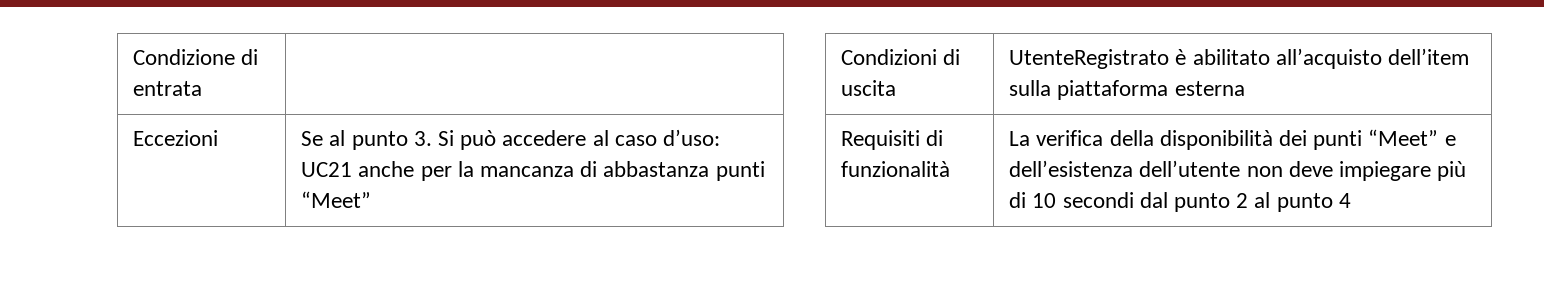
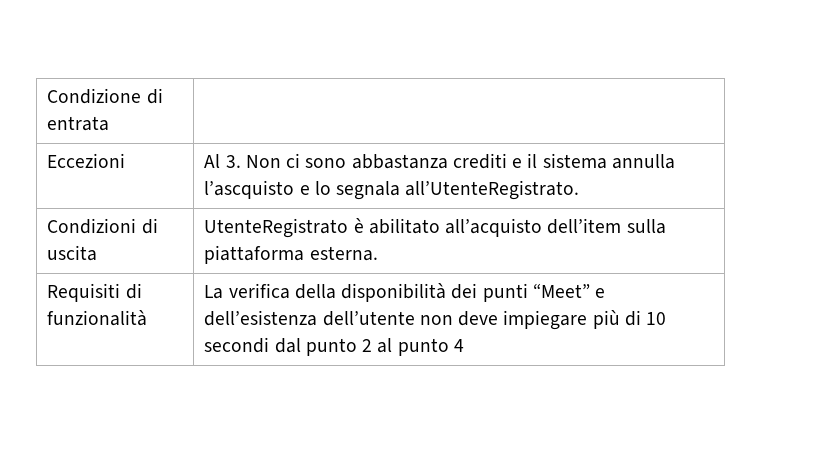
- Eccezioni | Se al punto 3. Si può accedere al caso d’uso: UC21 anche per la mancanza di abbastanza punti “Meet”
+ Eccezioni | Al 3. Non ci sono abbastanza crediti e il sistema annulla l’ascquisto e lo segnala all’UtenteRegistrato.
- Condizioni di uscita | UtenteRegistrato è abilitato all’acquisto dell’item sulla piattaforma esterna
+ Condizioni di uscita | UtenteRegistrato è abilitato all’acquisto dell’item sulla piattaforma esterna.

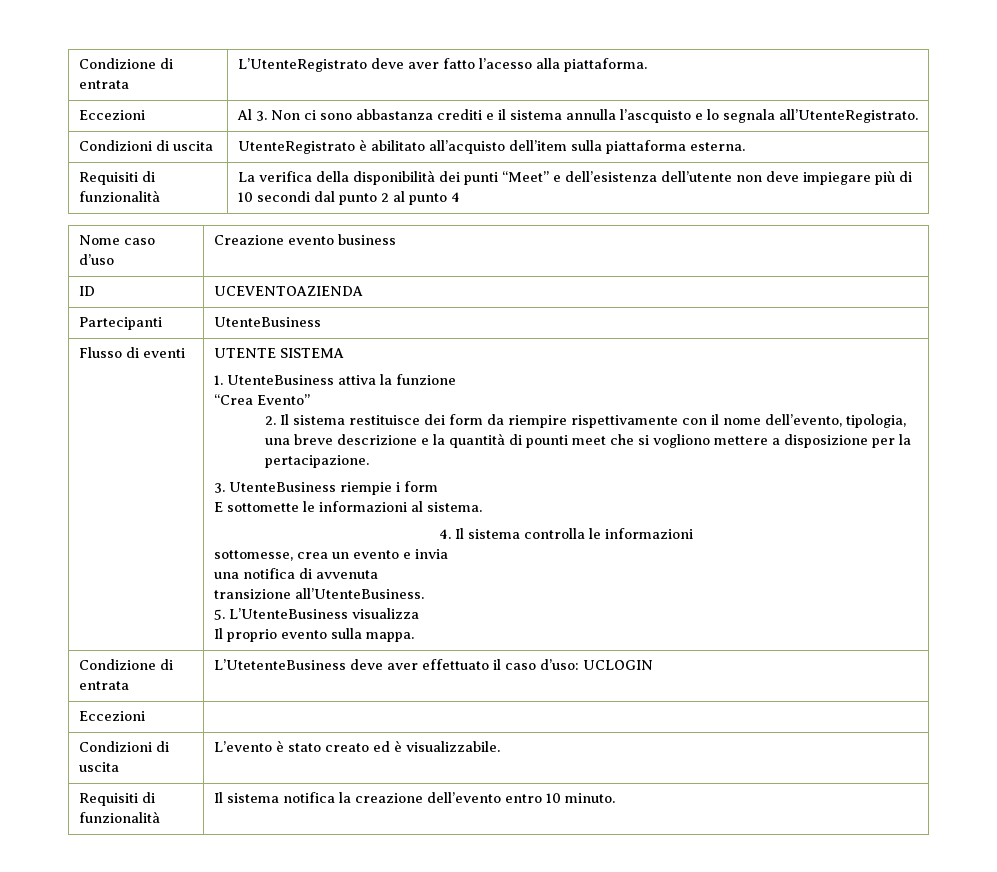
- Condizione di entrata |
+ Condizione di entrata | L’UtenteRegistrato deve aver fatto l’acesso alla piattaforma.
+ Nome caso d’uso | Creazione evento business
+ ID | UCEVENTOAZIENDA
+ Partecipanti | UtenteBusiness
+ Flusso di eventi | UTENTE SISTEMA
+ 1. UtenteBusiness attiva la funzione
+ “Crea Evento”
+ 2. Il sistema restituisce dei form da riempire rispettivamente con il nome dell’evento, tipologia, una breve descrizione e la quantità di pounti meet che si vogliono mettere a disposizione per la pertacipazione.
+ 3. UtenteBusiness riempie i form
+ E sottomette le informazioni al sistema.
+ 4. Il sistema controlla le informazioni
+ sottomesse, crea un evento e invia
+ una notifica di avvenuta
+ transizione all’UtenteBusiness.
+ 5. L’UtenteBusiness visualizza
+ Il proprio evento sulla mappa.
+ Condizione di entrata | L’UtetenteBusiness deve aver effettuato il caso d’uso: UCLOGIN
+ Eccezioni |
+ Condizioni di uscita | L’evento è stato creato ed è visualizzabile.
+ Requisiti di funzionalità | Il sistema notifica la creazione dell’evento entro 10 minuto.

